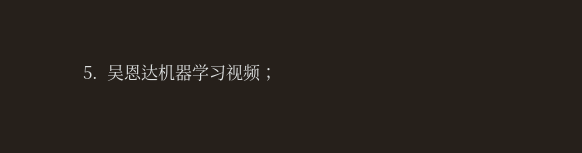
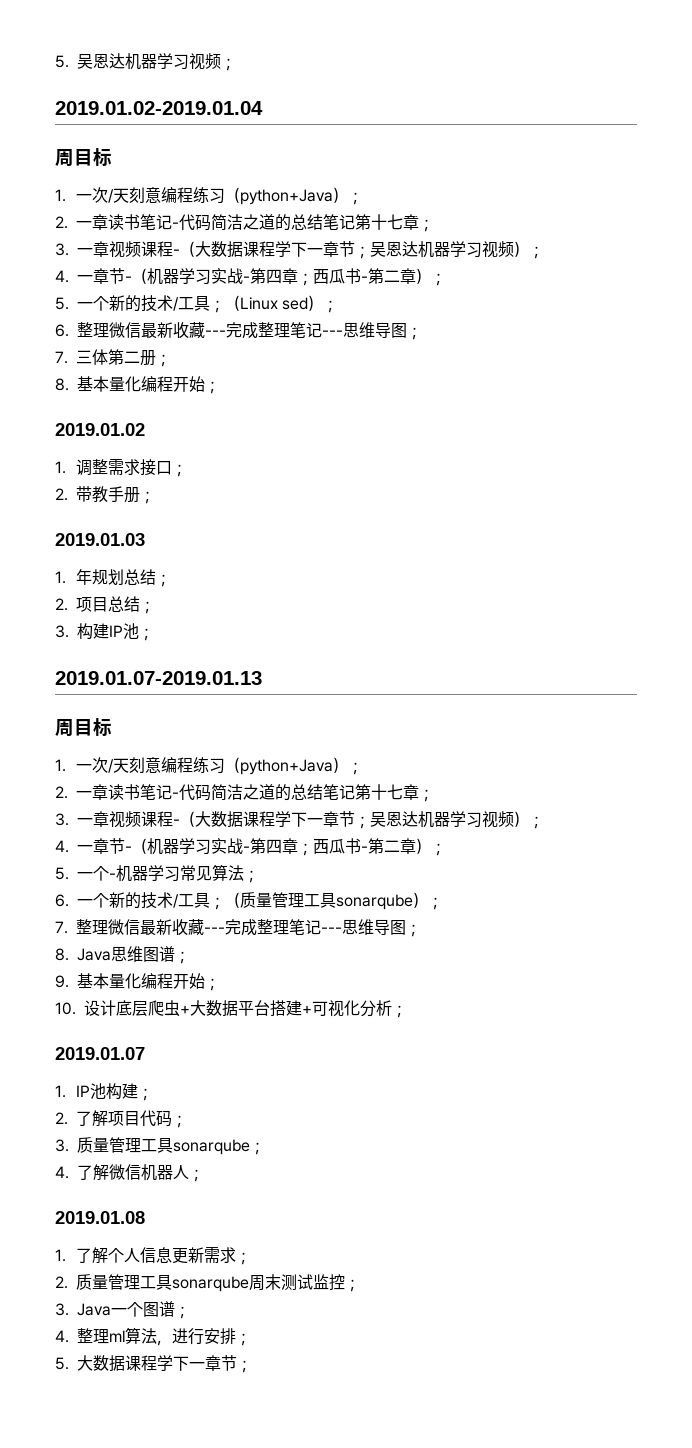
+ 2019.01.02-2019.01.04
+ 周目标
+ 1.一次/天刻意编程练习（python+Java）；
+ 2.一章读书笔记-代码简洁之道的总结笔记第十七章；
+ 3.一章视频课程-（大数据课程学下一章节；吴恩达机器学习视频）；
+ 4.一章节-（机器学习实战-第四章；西瓜书-第二章）；
+ 5.一个新的技术/工具；（Linux sed）；
+ 6.整理微信最新收藏---完成整理笔记---思维导图；
+ 7.三体第二册；
+ 8.基本量化编程开始；
+ 2019.01.02
+ 1.调整需求接口；
+ 2.带教手册；
+ 2019.01.03
+ 1.年规划总结；
+ 2.项目总结；
+ 3.构建IP池；
+ 2019.01.07-2019.01.13
+ 周目标
+ 1.一次/天刻意编程练习（python+Java）；
+ 2.一章读书笔记-代码简洁之道的总结笔记第十七章；
+ 3.一章视频课程-（大数据课程学下一章节；吴恩达机器学习视频）；
+ 4.一章节-（机器学习实战-第四章；西瓜书-第二章）；
+ 5.一个-机器学习常见算法；
+ 6.一个新的技术/工具；（质量管理工具sonarqube）；
+ 7.整理微信最新收藏---完成整理笔记---思维导图；
+ 8. Java思维图谱；
+ 9.基本量化编程开始；
+ 10.设计底层爬虫+大数据平台搭建+可视化分析；
+ 2019.01.07
+ 1. IP池构建；
+ 2.了解项目代码；
+ 3.质量管理工具sonarqube；
+ 4.了解微信机器人；
+ 2019.01.08
+ 1.了解个人信息更新需求；
+ 2.质量管理工具sonarqube周末测试监控；
+ 3. Java一个图谱；
+ 4.整理ml算法，进行安排；
+ 5.大数据课程学下一章节；

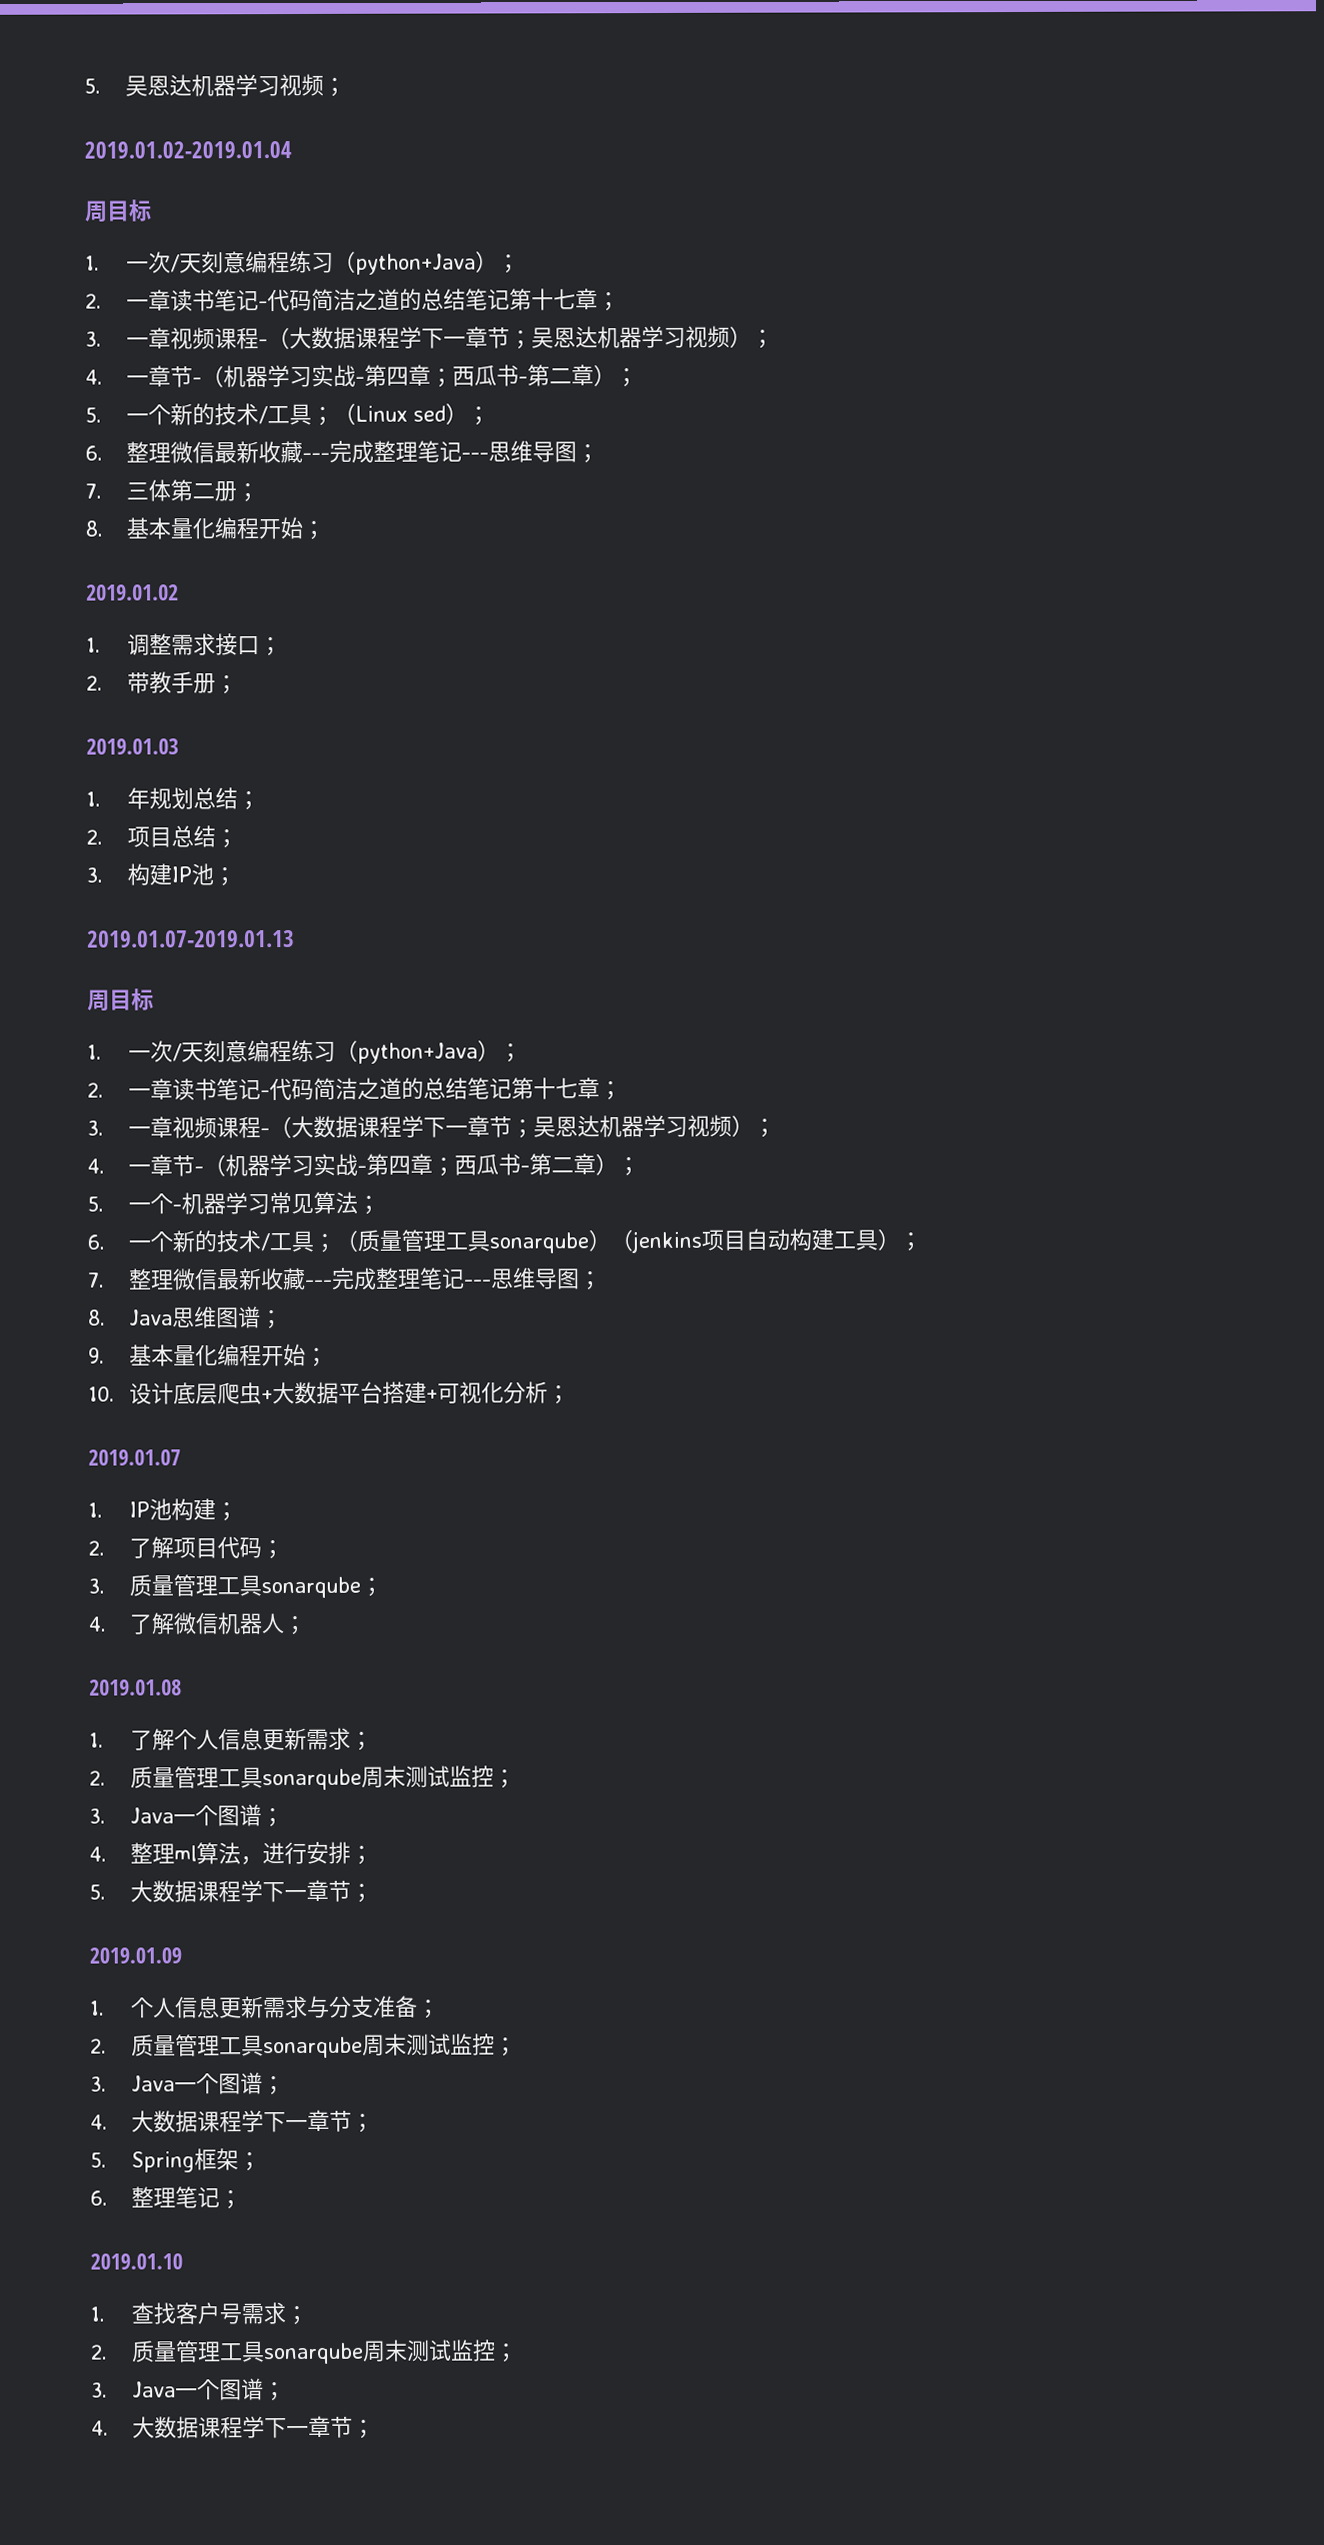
- 6.一个新的技术/工具；（质量管理工具sonarqube）；
+ 6.一个新的技术/工具；（质量管理工具sonarqube）（jenkins项目自动构建工具）；
+ 2019.01.09
+ 1.个人信息更新需求与分支准备；
+ 2.质量管理工具sonarqube周末测试监控；
+ 3. Java一个图谱；
+ 4.大数据课程学下一章节；
+ 5. Spring框架；
+ 6.整理笔记；
+ 2019.01.10
+ 1.查找客户号需求；
+ 2.质量管理工具sonarqube周末测试监控；
+ 3. Java一个图谱；
+ 4.大数据课程学下一章节；

